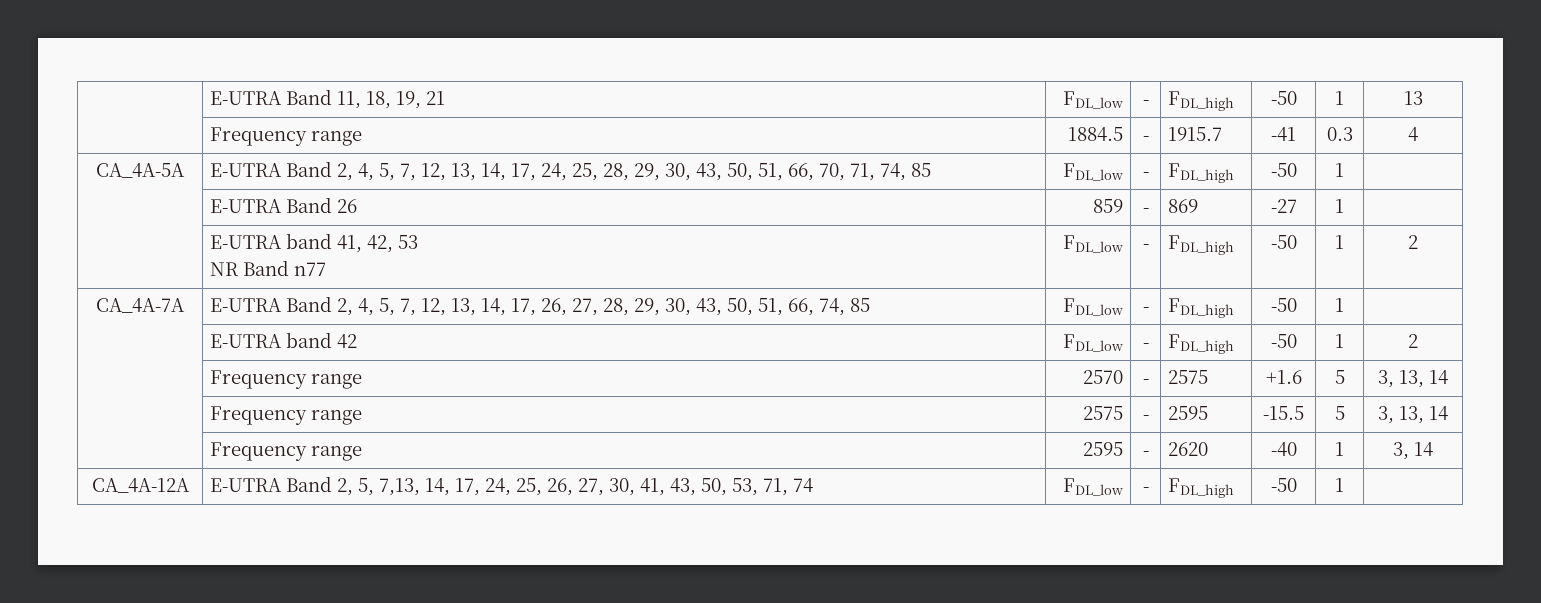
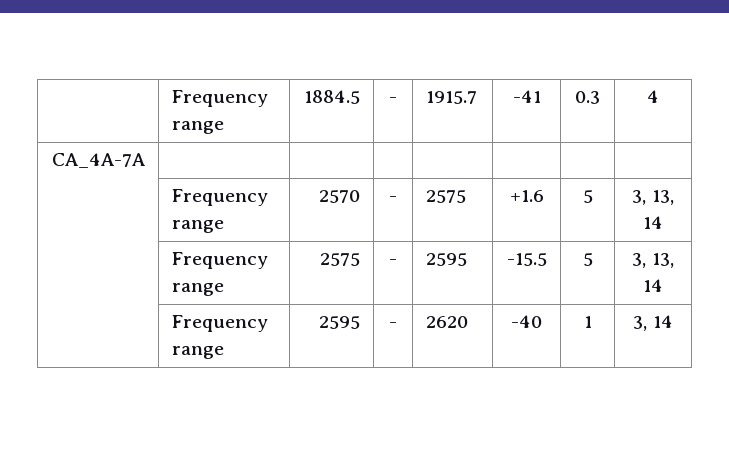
- | E-UTRA Band 11, 18, 19, 21 | FDL_low | - | FDL_high | -50 | 1 | 13
- CA_4A-5A | E-UTRA Band 2, 4, 5, 7, 12, 13, 14, 17, 24, 25, 28, 29, 30, 43, 50, 51, 66, 70, 71, 74, 85 | FDL_low | - | FDL_high | -50 | 1 |
- | E-UTRA Band 26 | 859 | - | 869 | -27 | 1 |
- | E-UTRA band 41, 42, 53
- NR Band n77 | FDL_low | - | FDL_high | -50 | 1 | 2
- CA_4A-7A | E-UTRA Band 2, 4, 5, 7, 12, 13, 14, 17, 26, 27, 28, 29, 30, 43, 50, 51, 66, 74, 85 | FDL_low | - | FDL_high | -50 | 1 |
- | E-UTRA band 42 | FDL_low | - | FDL_high | -50 | 1 | 2
+ CA_4A-7A | | | | | | |
- CA_4A-12A | E-UTRA Band 2, 5, 7,13, 14, 17, 24, 25, 26, 27, 30, 41, 43, 50, 53, 71, 74 | FDL_low | - | FDL_high | -50 | 1 |

